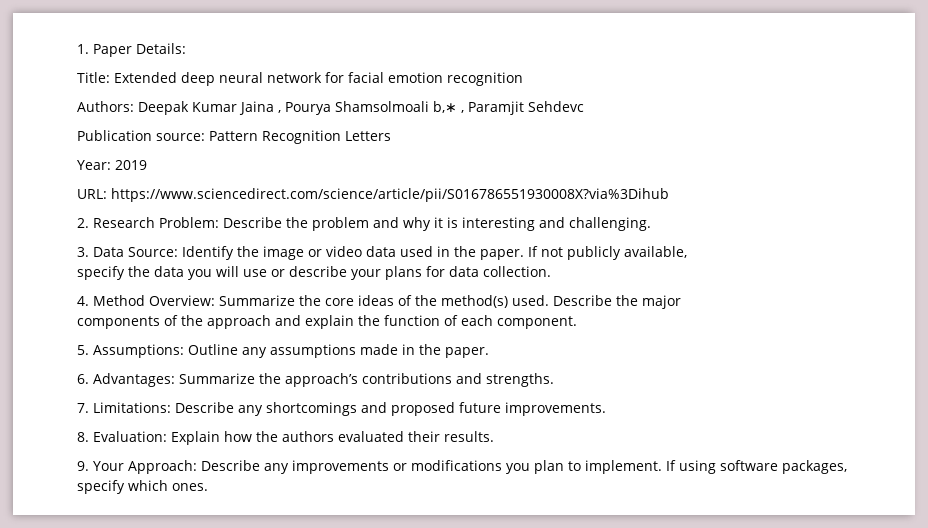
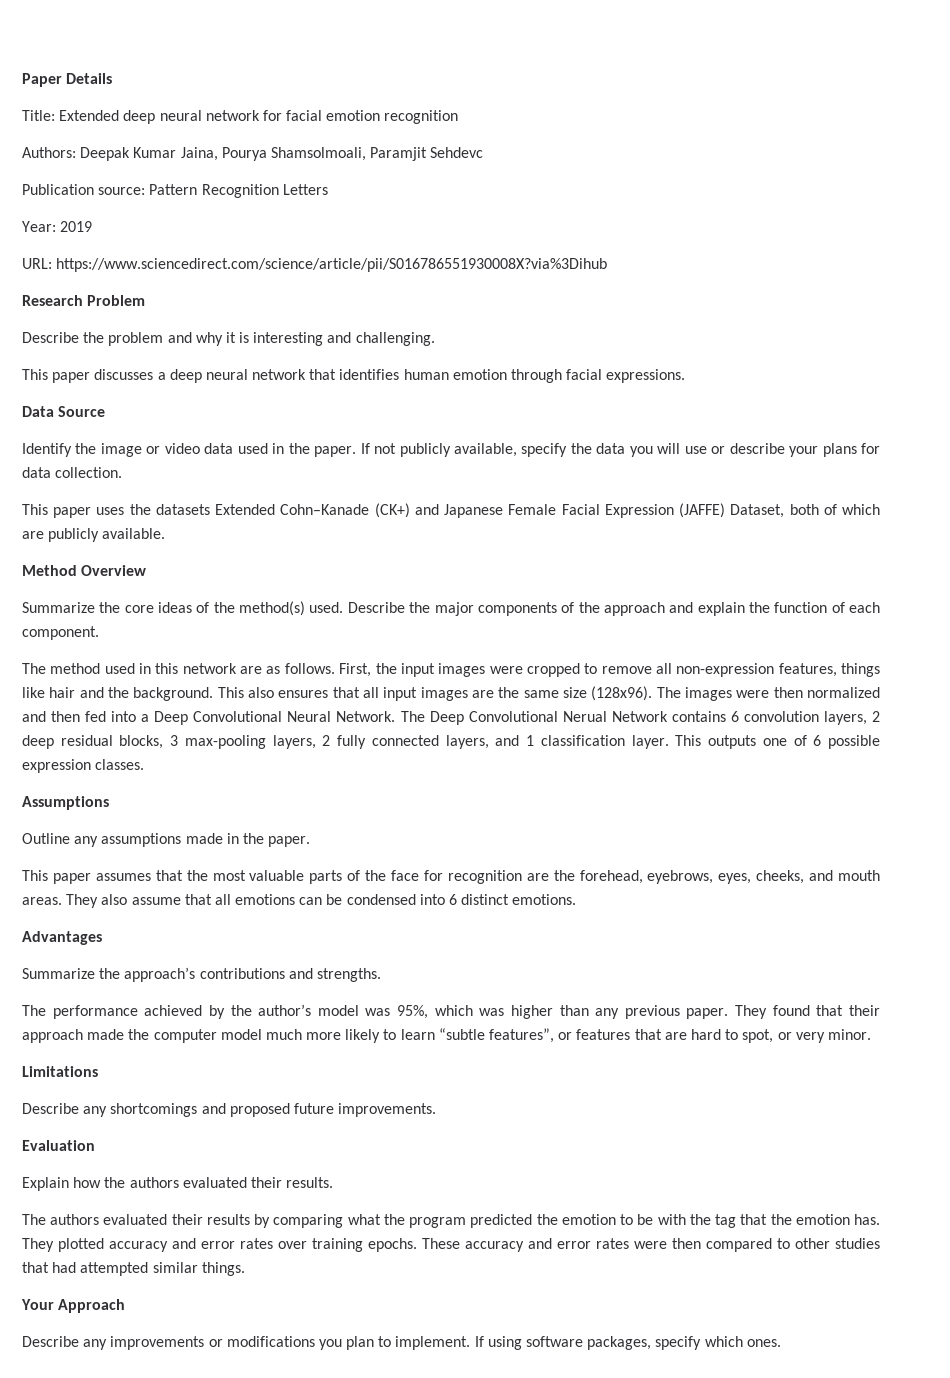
- 1. Paper Details:
+ Paper Details
- Authors: Deepak Kumar Jaina , Pourya Shamsolmoali b,∗ , Paramjit Sehdevc
+ Authors: Deepak Kumar Jaina, Pourya Shamsolmoali, Paramjit Sehdevc
- 2. Research Problem: Describe the problem and why it is interesting and challenging.
+ Research Problem
+ Describe the problem and why it is interesting and challenging.
- 3. Data Source: Identify the image or video data used in the paper.
+ This paper discusses a deep neural network that identifies human emotion through facial expressions.
+ Data Source
+ Identify the image or video data used in the paper.
- If not publicly available,
- specify the data you will use or describe your plans for data collection.
+ If not publicly available, specify the data you will use or describe your plans for data collection.
- 4. Method Overview: Summarize the core ideas of the method(s) used.
+ This paper uses the datasets Extended Cohn–Kanade (CK+) and Japanese Female Facial Expression (JAFFE) Dataset, both of which are publicly available.
+ Method Overview
+ Summarize the core ideas of the method(s) used.
- Describe the major
- components of the approach and explain the function of each component.
+ Describe the major components of the approach and explain the function of each component.
- 5. Assumptions: Outline any assumptions made in the paper.
+ The method used in this network are as follows. First, the input images were cropped to remove all non-expression features, things like hair and the background. This also ensures that all input images are the same size (128x96). The images were then normalized and then fed into a Deep Convolutional Neural Network. The Deep Convolutional Nerual Network contains 6 convolution layers, 2 deep residual blocks, 3 max-pooling layers, 2 fully connected layers, and 1 classification layer. This outputs one of 6 possible expression classes.
+ Assumptions
+ Outline any assumptions made in the paper.
- 6. Advantages: Summarize the approach’s contributions and strengths.
+ This paper assumes that the most valuable parts of the face for recognition are the forehead, eyebrows, eyes, cheeks, and mouth areas. They also assume that all emotions can be condensed into 6 distinct emotions.
+ Advantages
+ Summarize the approach’s contributions and strengths.
- 7. Limitations: Describe any shortcomings and proposed future improvements.
+ The performance achieved by the author’s model was 95%, which was higher than any previous paper. They found that their approach made the computer model much more likely to learn “subtle features”, or features that are hard to spot, or very minor.
+ Limitations
+ Describe any shortcomings and proposed future improvements.
- 8. Evaluation: Explain how the authors evaluated their results.
+ Evaluation
+ Explain how the authors evaluated their results.
- 9. Your Approach: Describe any improvements or modifications you plan to implement.
+ The authors evaluated their results by comparing what the program predicted the emotion to be with the tag that the emotion has. They plotted accuracy and error rates over training epochs. These accuracy and error rates were then compared to other studies that had attempted similar things.
+ Your Approach
+ Describe any improvements or modifications you plan to implement.

